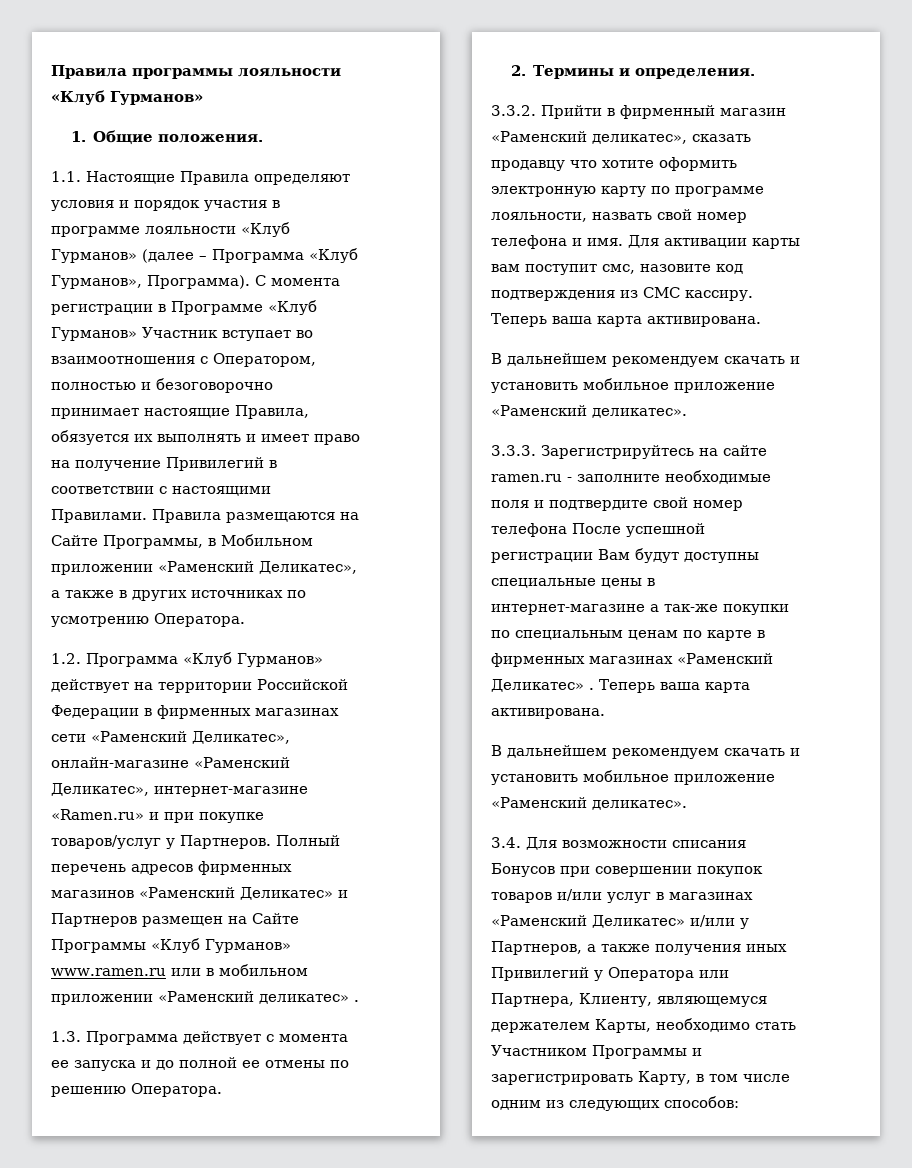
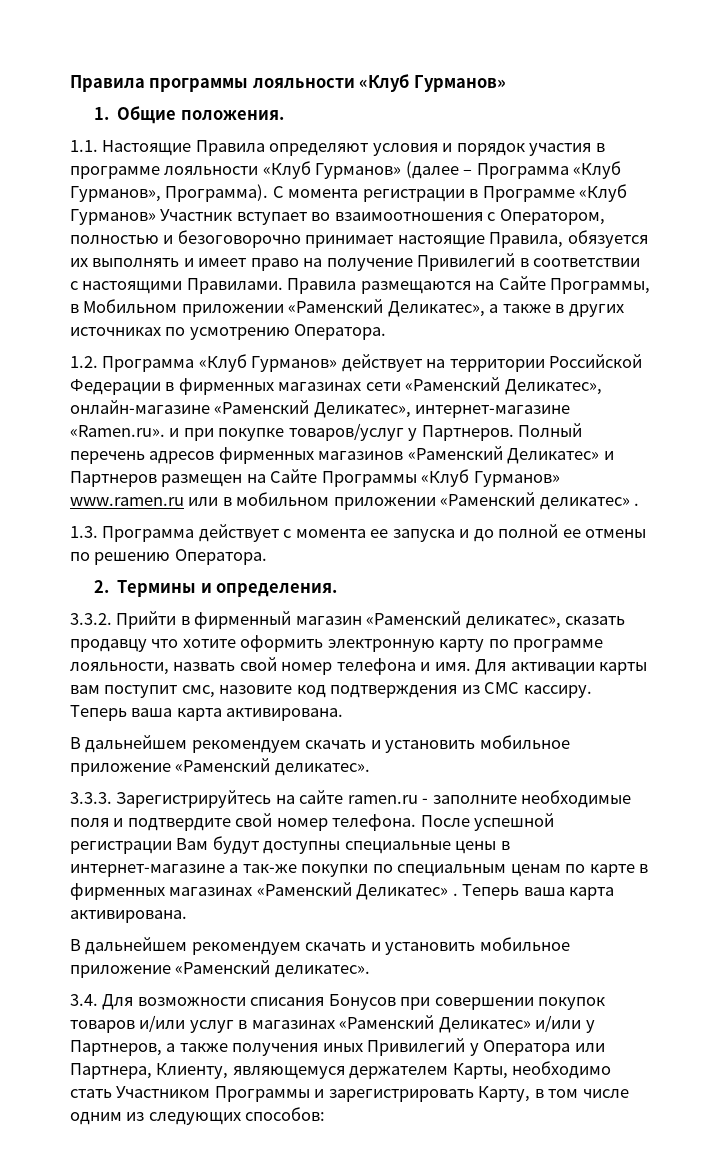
- 1.2. Программа «Клуб Гурманов» действует на территории Российской Федерации в фирменных магазинах сети «Раменский Деликатес», онлайн-магазине «Раменский Деликатес», интернет-магазине «Ramen.ru» и при покупке товаров/услуг у Партнеров.
+ 1.2. Программа «Клуб Гурманов» действует на территории Российской Федерации в фирменных магазинах сети «Раменский Деликатес», онлайн-магазине «Раменский Деликатес», интернет-магазине «Ramen.ru». и при покупке товаров/услуг у Партнеров.
- 3.3.3. Зарегистрируйтесь на сайте ramen.ru - заполните необходимые поля и подтвердите свой номер телефона После успешной регистрации Вам будут доступны специальные цены в интернет-магазине а так-же покупки по специальным ценам по карте в фирменных магазинах «Раменский Деликатес» .
+ 3.3.3. Зарегистрируйтесь на сайте ramen.ru - заполните необходимые поля и подтвердите свой номер телефона. После успешной регистрации Вам будут доступны специальные цены в интернет-магазине а так-же покупки по специальным ценам по карте в фирменных магазинах «Раменский Деликатес» .

